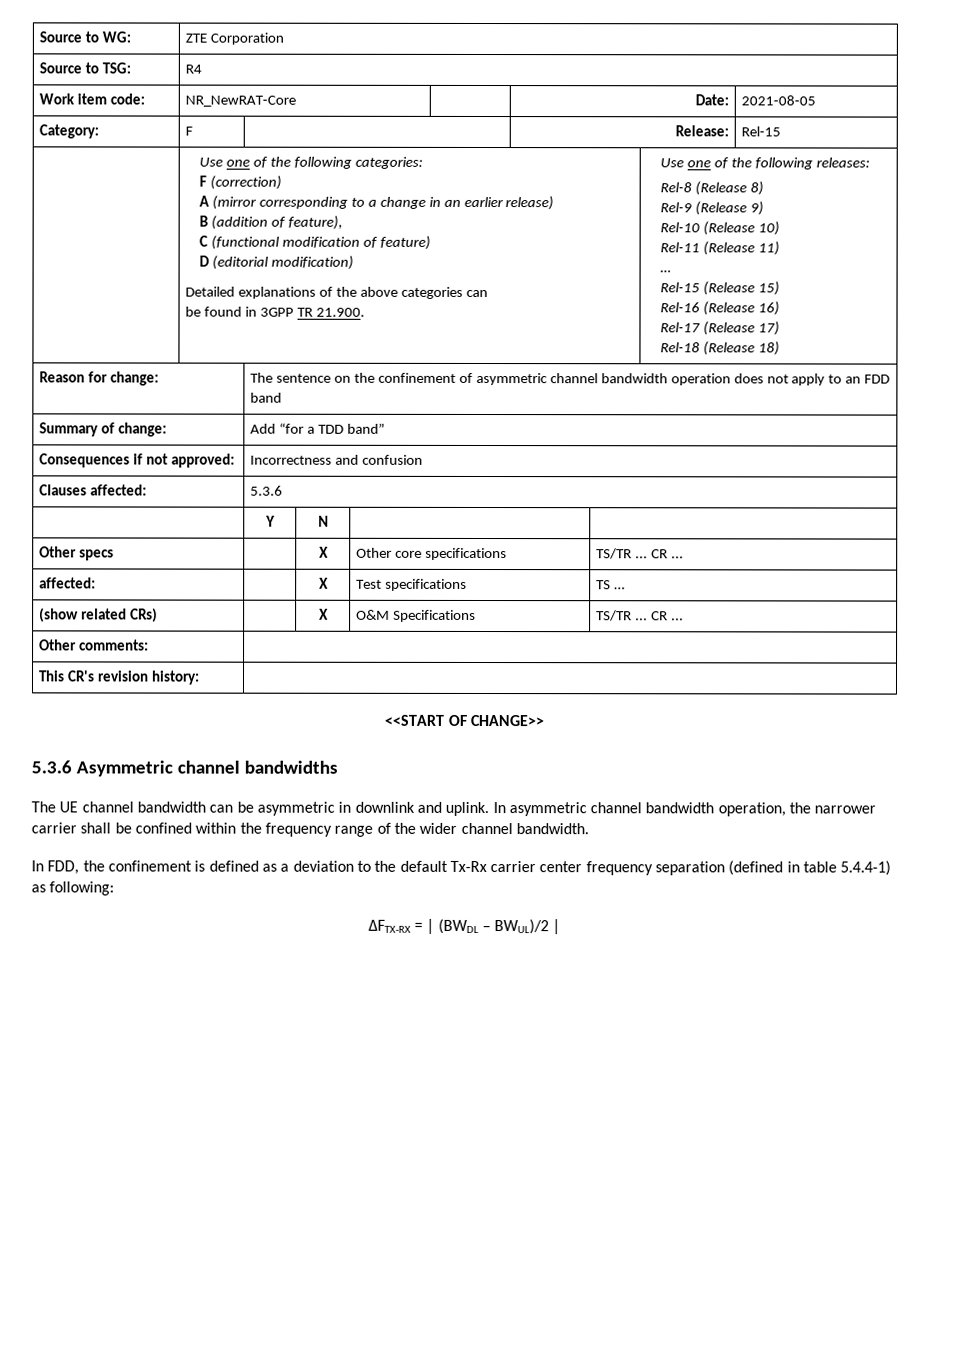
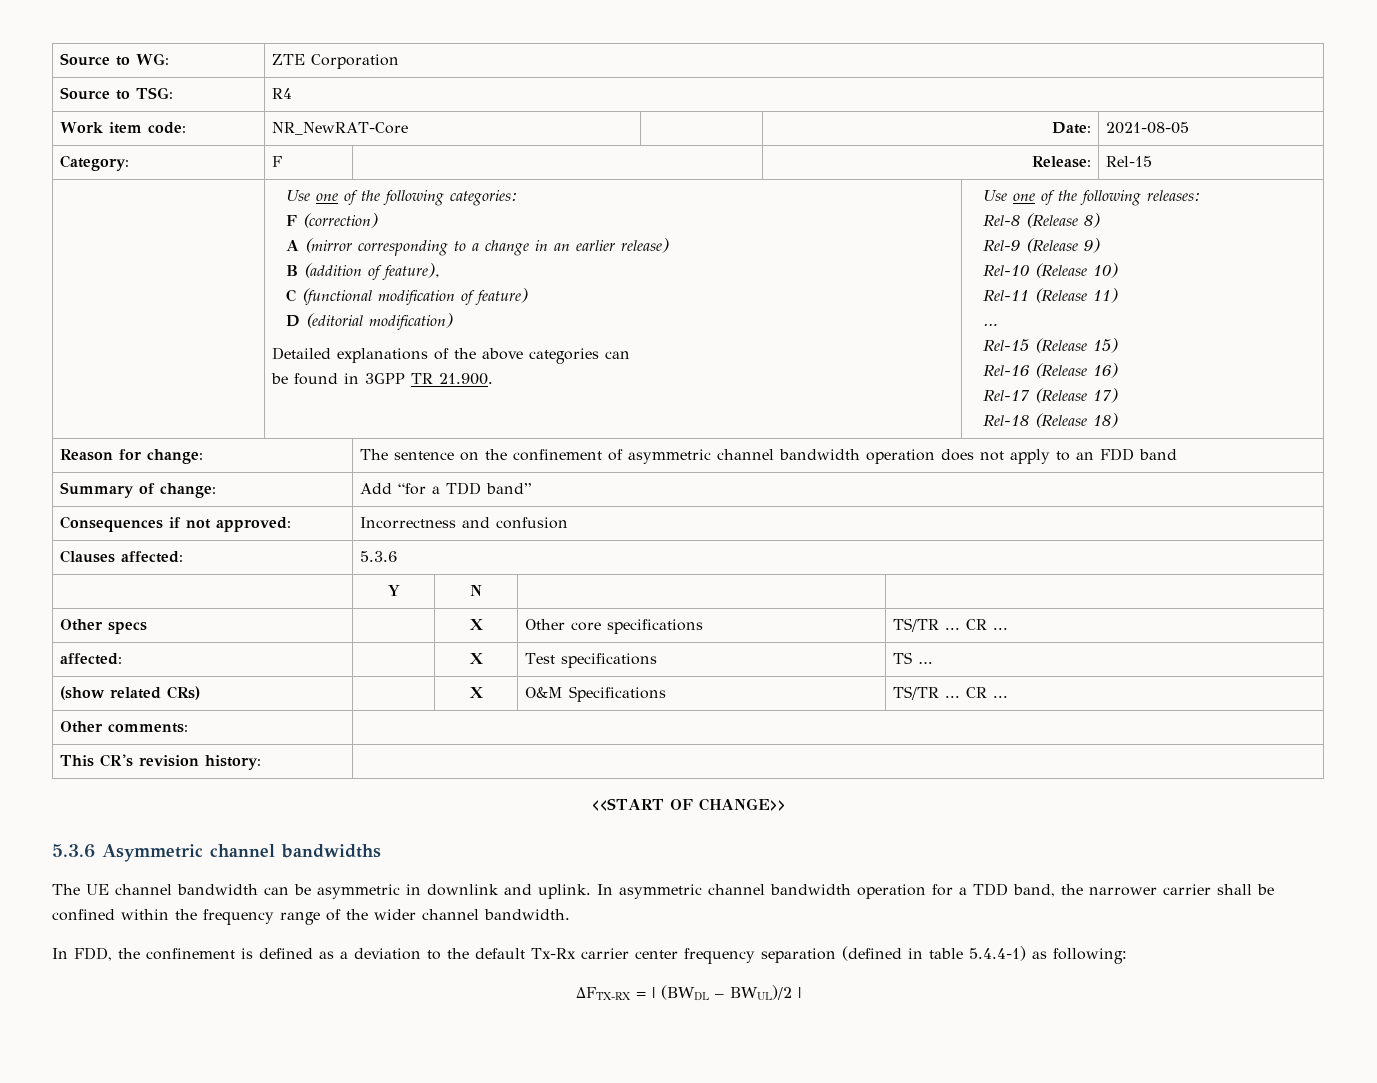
- In asymmetric channel bandwidth operation, the narrower carrier shall be confined within the frequency range of the wider channel bandwidth.
+ In asymmetric channel bandwidth operation for a TDD band, the narrower carrier shall be confined within the frequency range of the wider channel bandwidth.

